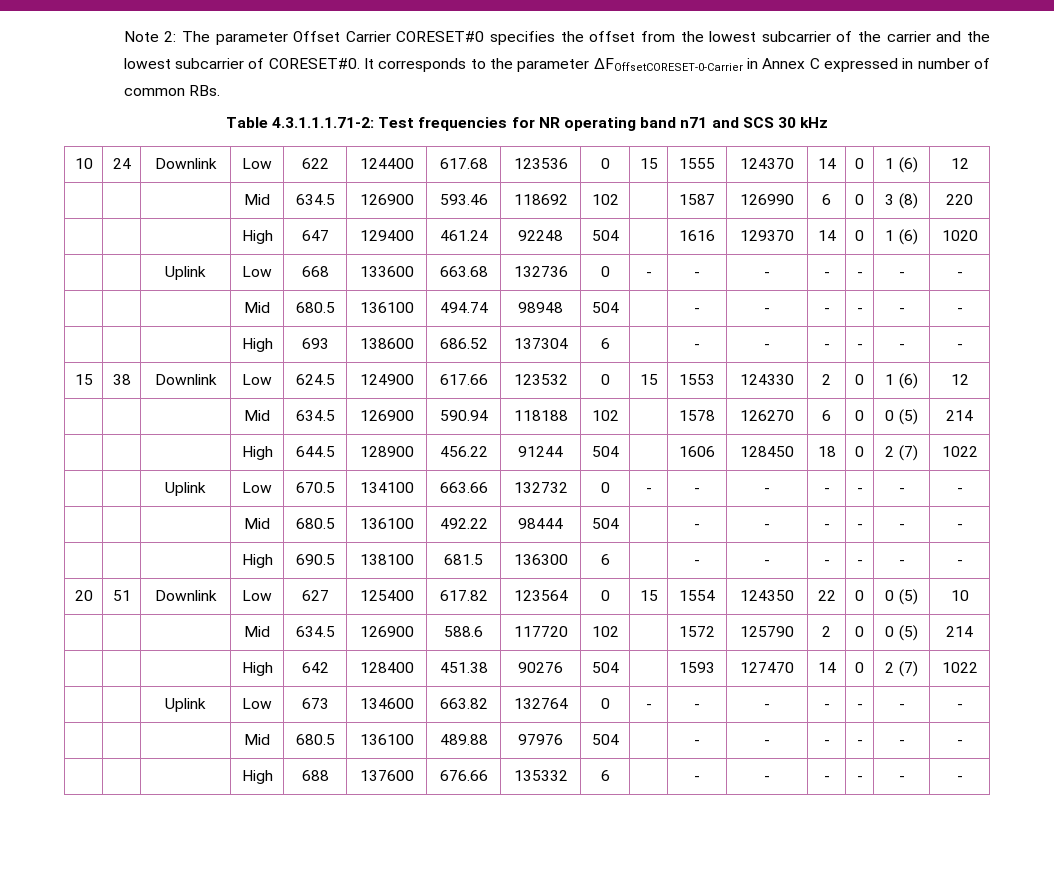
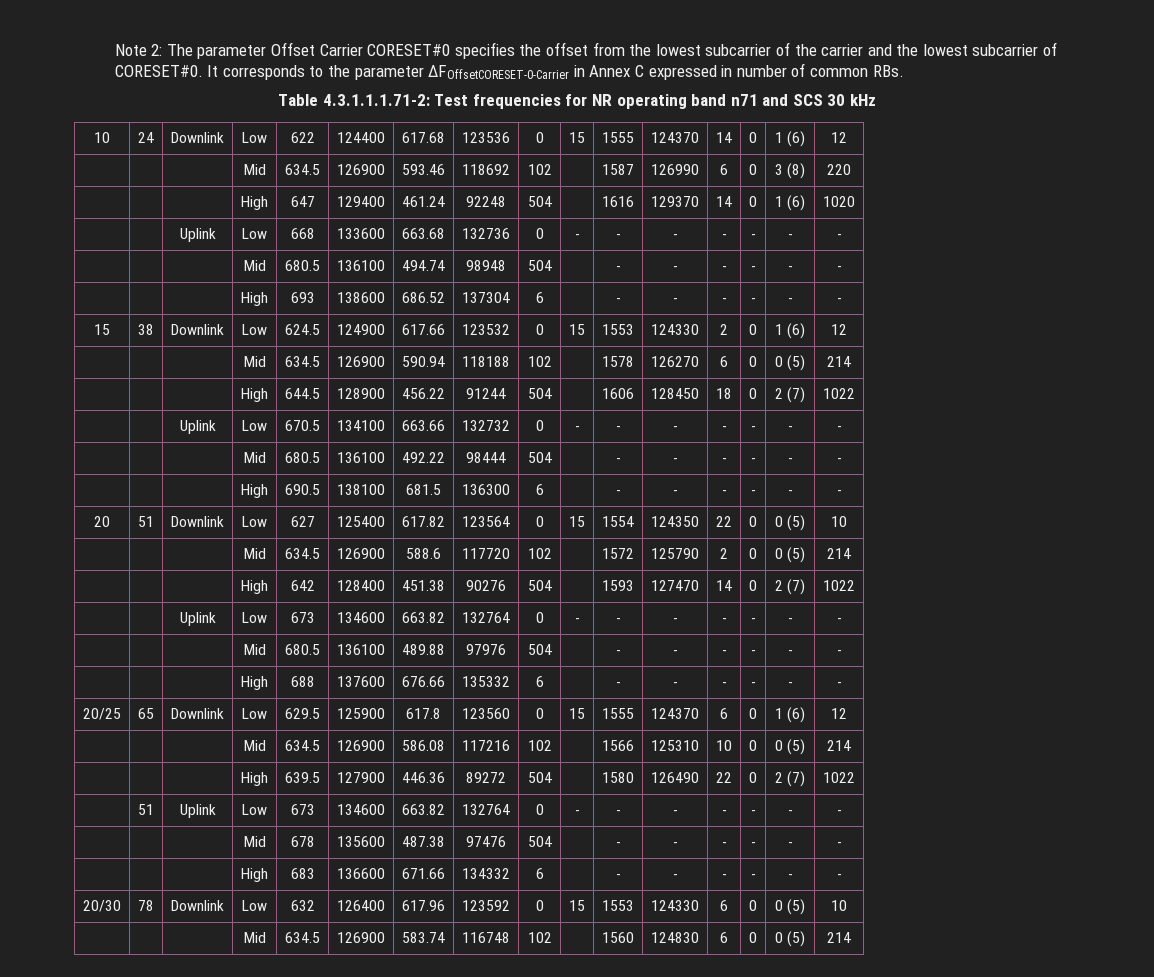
+ 20/25 | 65 | Downlink | Low | 629.5 | 125900 | 617.8 | 123560 | 0 | 15 | 1555 | 124370 | 6 | 0 | 1 (6) | 12
+ | | | Mid | 634.5 | 126900 | 586.08 | 117216 | 102 | | 1566 | 125310 | 10 | 0 | 0 (5) | 214
+ | | | High | 639.5 | 127900 | 446.36 | 89272 | 504 | | 1580 | 126490 | 22 | 0 | 2 (7) | 1022
+ | 51 | Uplink | Low | 673 | 134600 | 663.82 | 132764 | 0 | - | - | - | - | - | - | -
+ | | | Mid | 678 | 135600 | 487.38 | 97476 | 504 | | - | - | - | - | - | -
+ | | | High | 683 | 136600 | 671.66 | 134332 | 6 | | - | - | - | - | - | -
+ 20/30 | 78 | Downlink | Low | 632 | 126400 | 617.96 | 123592 | 0 | 15 | 1553 | 124330 | 6 | 0 | 0 (5) | 10
+ | | | Mid | 634.5 | 126900 | 583.74 | 116748 | 102 | | 1560 | 124830 | 6 | 0 | 0 (5) | 214

